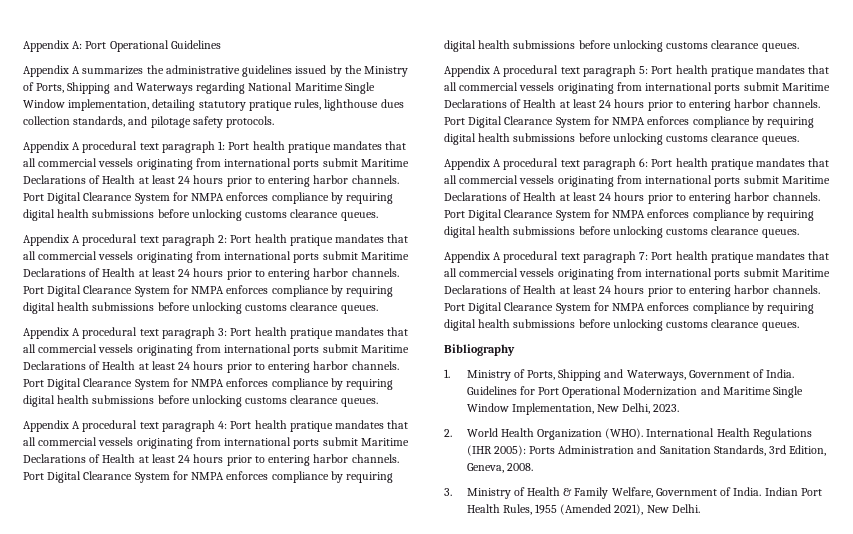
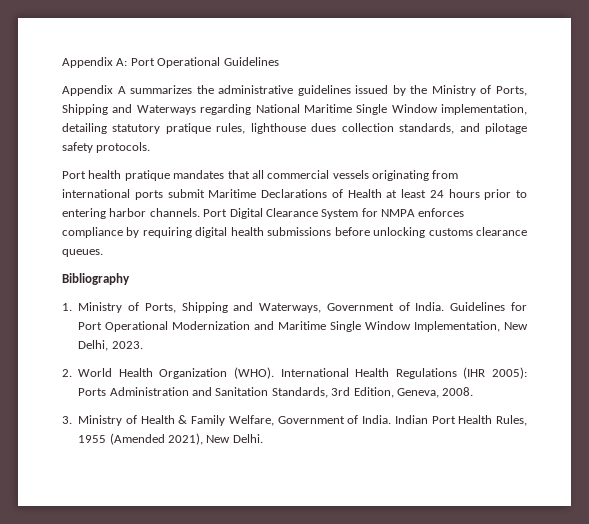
- Appendix A procedural text paragraph 1: Port health pratique mandates that all commercial vessels originating from international ports submit Maritime Declarations of Health at least 24 hours prior to entering harbor channels. Port Digital Clearance System for NMPA enforces compliance by requiring digital health submissions before unlocking customs clearance queues.
- Appendix A procedural text paragraph 2: Port health pratique mandates that all commercial vessels originating from international ports submit Maritime Declarations of Health at least 24 hours prior to entering harbor channels. Port Digital Clearance System for NMPA enforces compliance by requiring digital health submissions before unlocking customs clearance queues.
- Appendix A procedural text paragraph 3: Port health pratique mandates that all commercial vessels originating from international ports submit Maritime Declarations of Health at least 24 hours prior to entering harbor channels. Port Digital Clearance System for NMPA enforces compliance by requiring digital health submissions before unlocking customs clearance queues.
- Appendix A procedural text paragraph 4: Port health pratique mandates that all commercial vessels originating from international ports submit Maritime Declarations of Health at least 24 hours prior to entering harbor channels. Port Digital Clearance System for NMPA enforces compliance by requiring digital health submissions before unlocking customs clearance queues.
- Appendix A procedural text paragraph 5: Port health pratique mandates that all commercial vessels originating from international ports submit Maritime Declarations of Health at least 24 hours prior to entering harbor channels. Port Digital Clearance System for NMPA enforces compliance by requiring digital health submissions before unlocking customs clearance queues.
- Appendix A procedural text paragraph 6: Port health pratique mandates that all commercial vessels originating from international ports submit Maritime Declarations of Health at least 24 hours prior to entering harbor channels. Port Digital Clearance System for NMPA enforces compliance by requiring digital health submissions before unlocking customs clearance queues.
- Appendix A procedural text paragraph 7: Port health pratique mandates that all commercial vessels originating from international ports submit Maritime Declarations of Health at least 24 hours prior to entering harbor channels.
+ Port health pratique mandates that all commercial vessels originating from international ports submit Maritime Declarations of Health at least 24 hours prior to entering harbor channels.

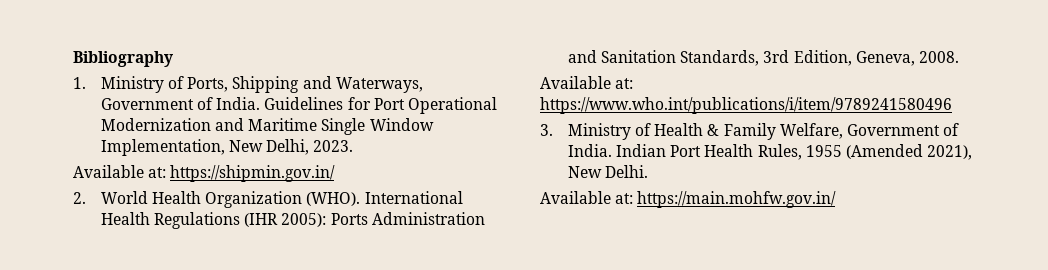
- Appendix A: Port Operational Guidelines
- Appendix A summarizes the administrative guidelines issued by the Ministry of Ports, Shipping and Waterways regarding National Maritime Single Window implementation, detailing statutory pratique rules, lighthouse dues collection standards, and pilotage safety protocols.
- Port health pratique mandates that all commercial vessels originating from international ports submit Maritime Declarations of Health at least 24 hours prior to entering harbor channels. Port Digital Clearance System for NMPA enforces compliance by requiring digital health submissions before unlocking customs clearance queues.
+ Available at: https://shipmin.gov.in/
+ Available at: https://www.who.int/publications/i/item/9789241580496
+ Available at: https://main.mohfw.gov.in/

